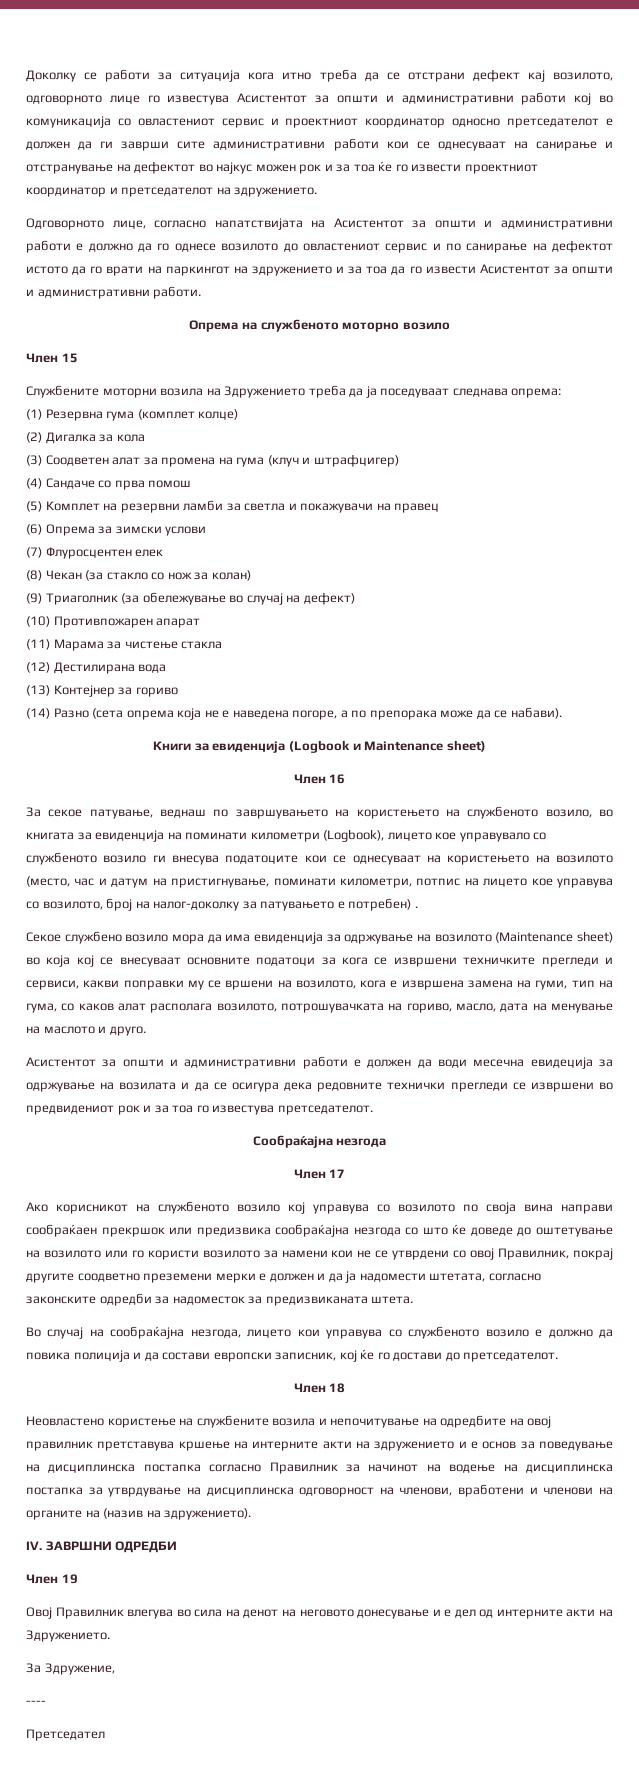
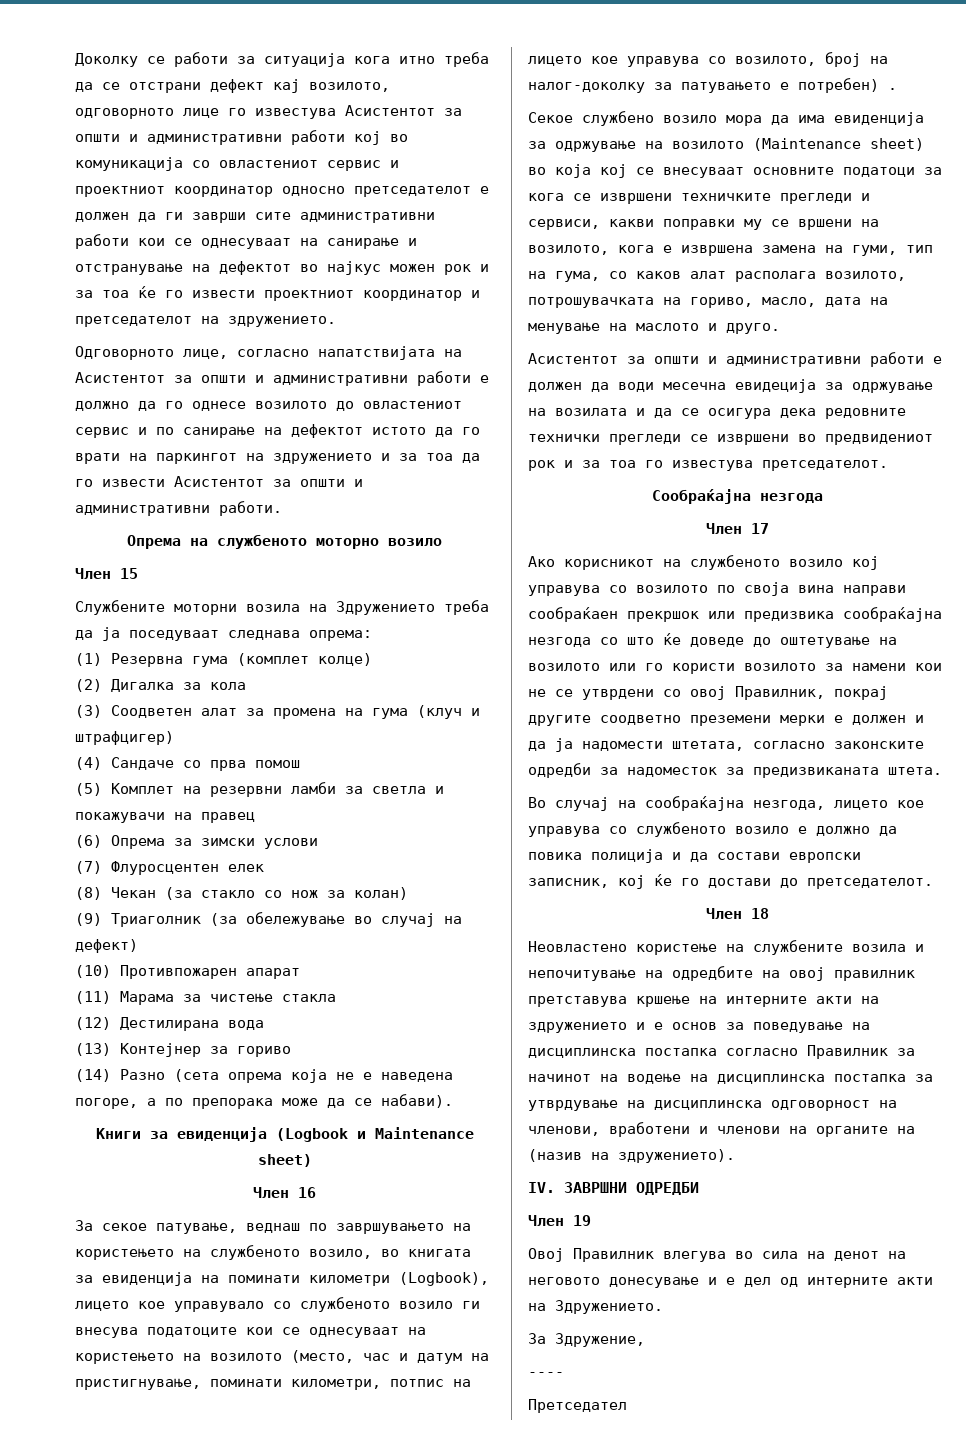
- Во случај на сообраќајна незгода, лицето кои управува со службеното возило е должно да повика полиција и да состави европски записник, кој ќе го достави до претседателот.
+ Во случај на сообраќајна незгода, лицето кое управува со службеното возило е должно да повика полиција и да состави европски записник, кој ќе го достави до претседателот.

